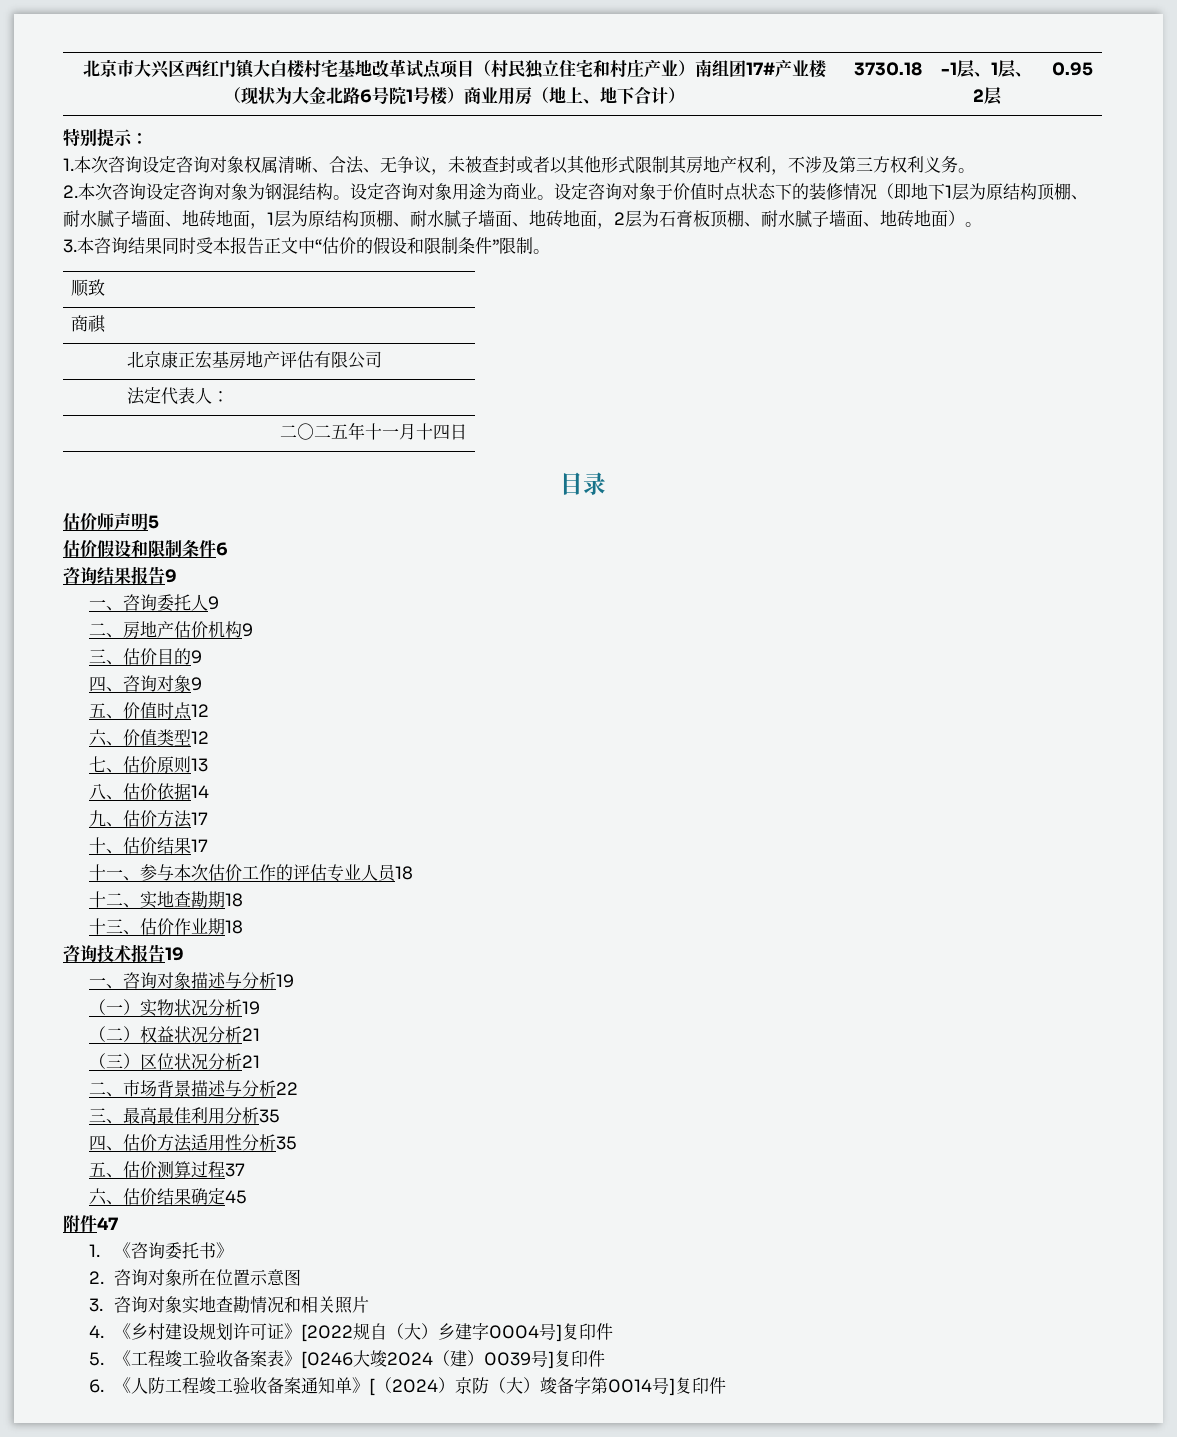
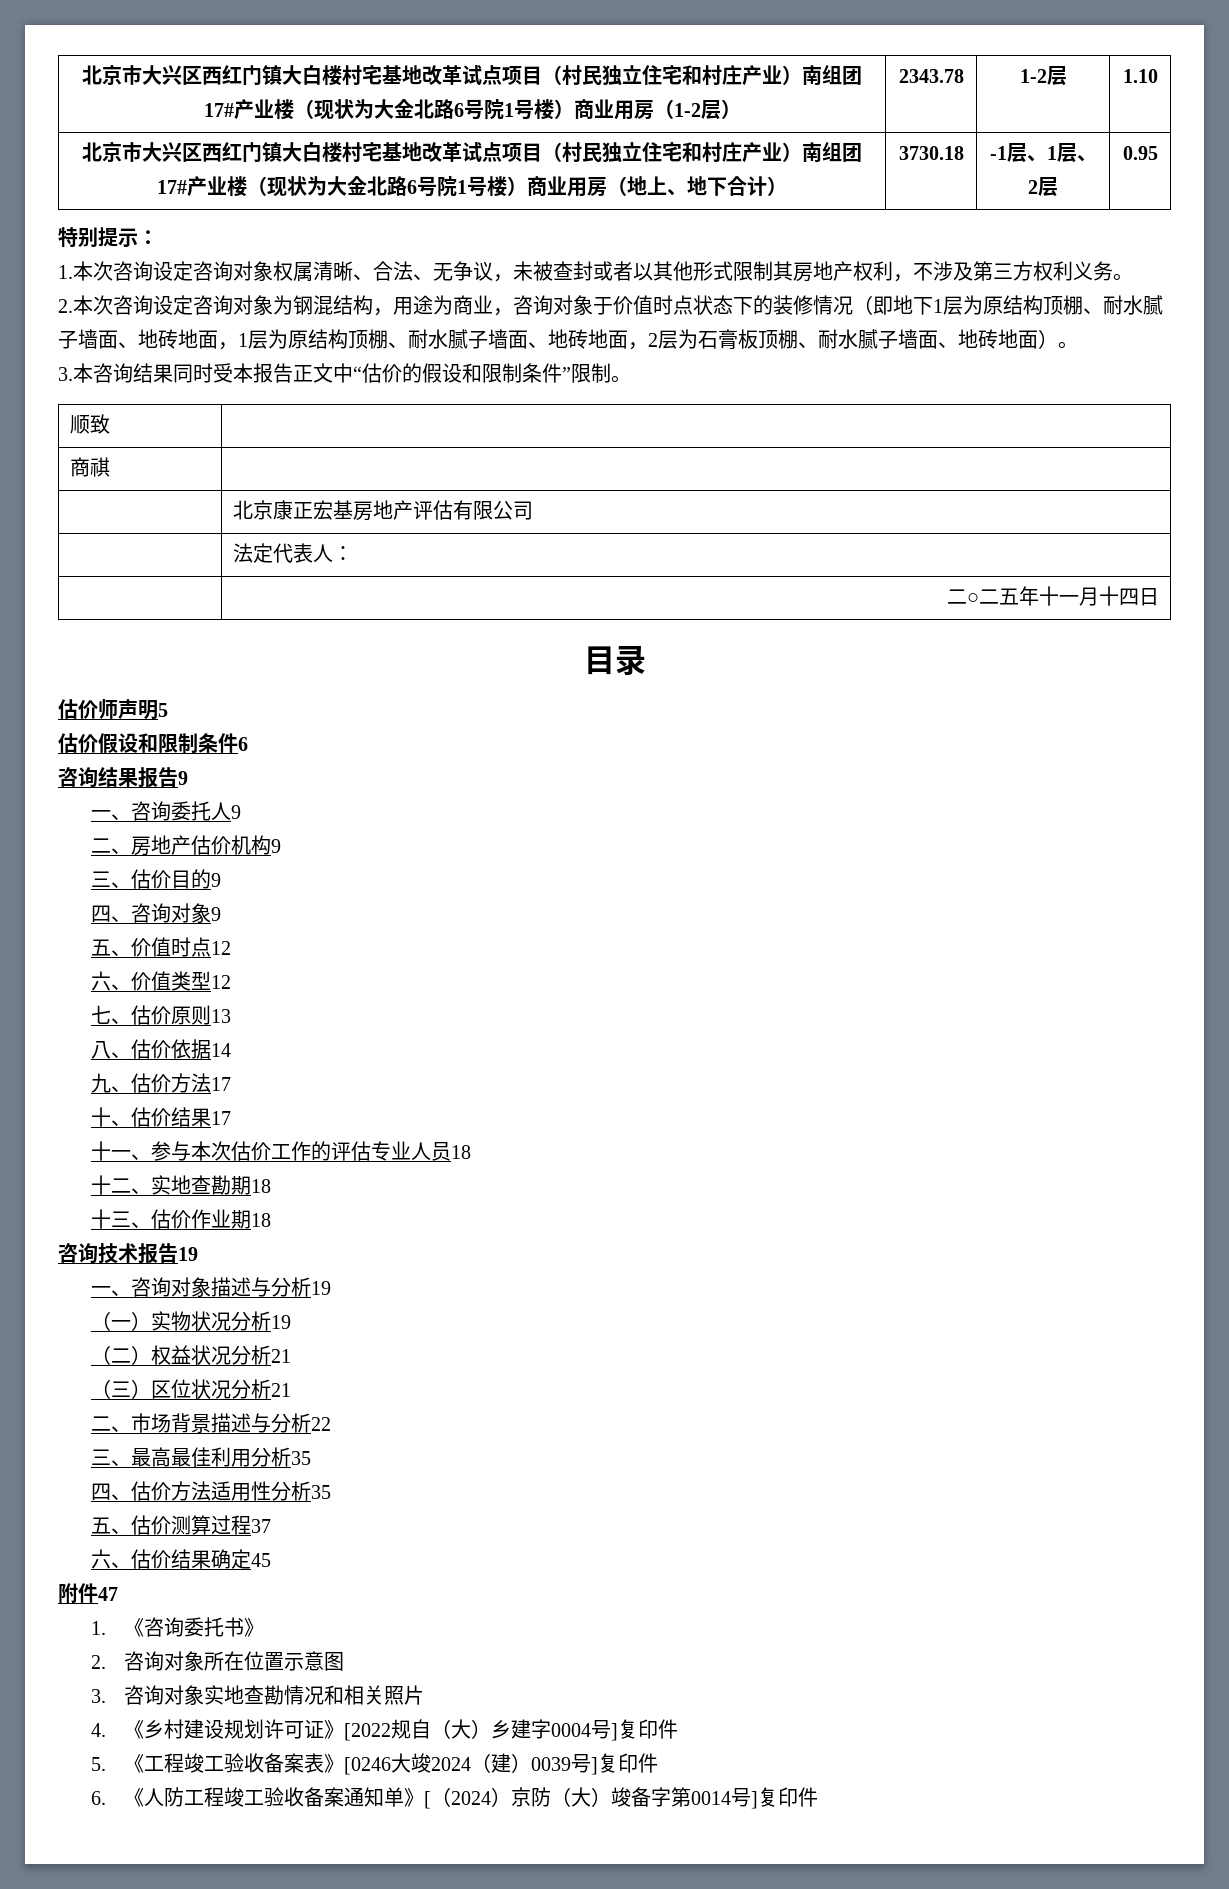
+ 北京市大兴区西红门镇大白楼村宅基地改革试点项目（村民独立住宅和村庄产业）南组团17#产业楼（现状为大金北路6号院1号楼）商业用房（1-2层） | 2343.78 | 1-2层 | 1.10
- 2.本次咨询设定咨询对象为钢混结构。设定咨询对象用途为商业。设定咨询对象于价值时点状态下的装修情况（即地下1层为原结构顶棚、耐水腻子墙面、地砖地面，1层为原结构顶棚、耐水腻子墙面、地砖地面，2层为石膏板顶棚、耐水腻子墙面、地砖地面）。
+ 2.本次咨询设定咨询对象为钢混结构，用途为商业，咨询对象于价值时点状态下的装修情况（即地下1层为原结构顶棚、耐水腻子墙面、地砖地面，1层为原结构顶棚、耐水腻子墙面、地砖地面，2层为石膏板顶棚、耐水腻子墙面、地砖地面）。

